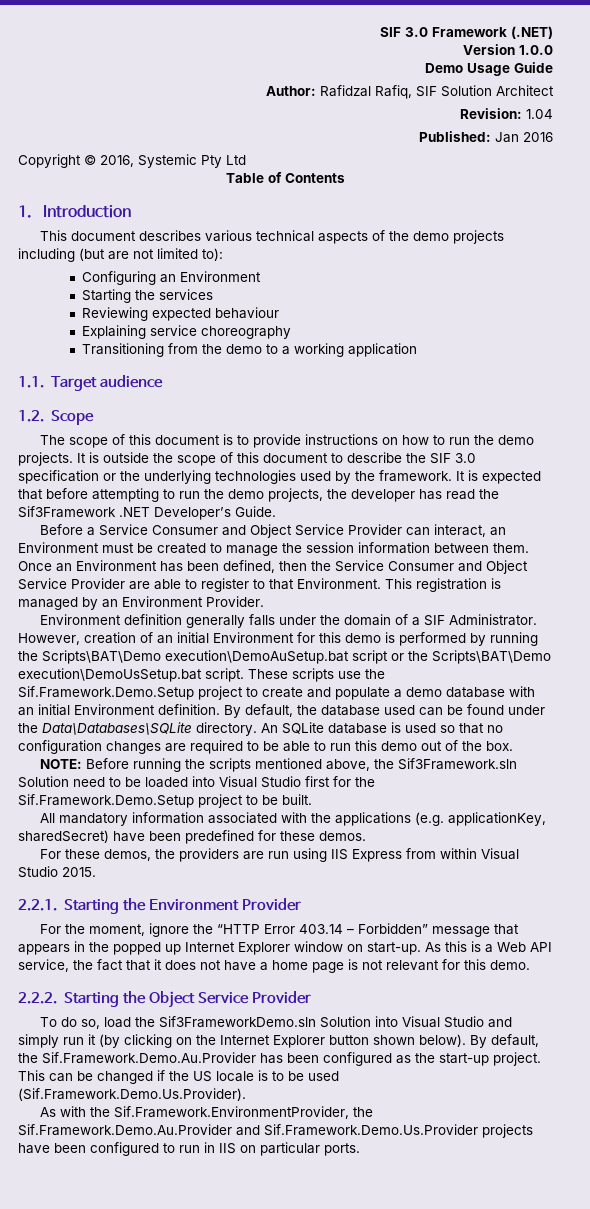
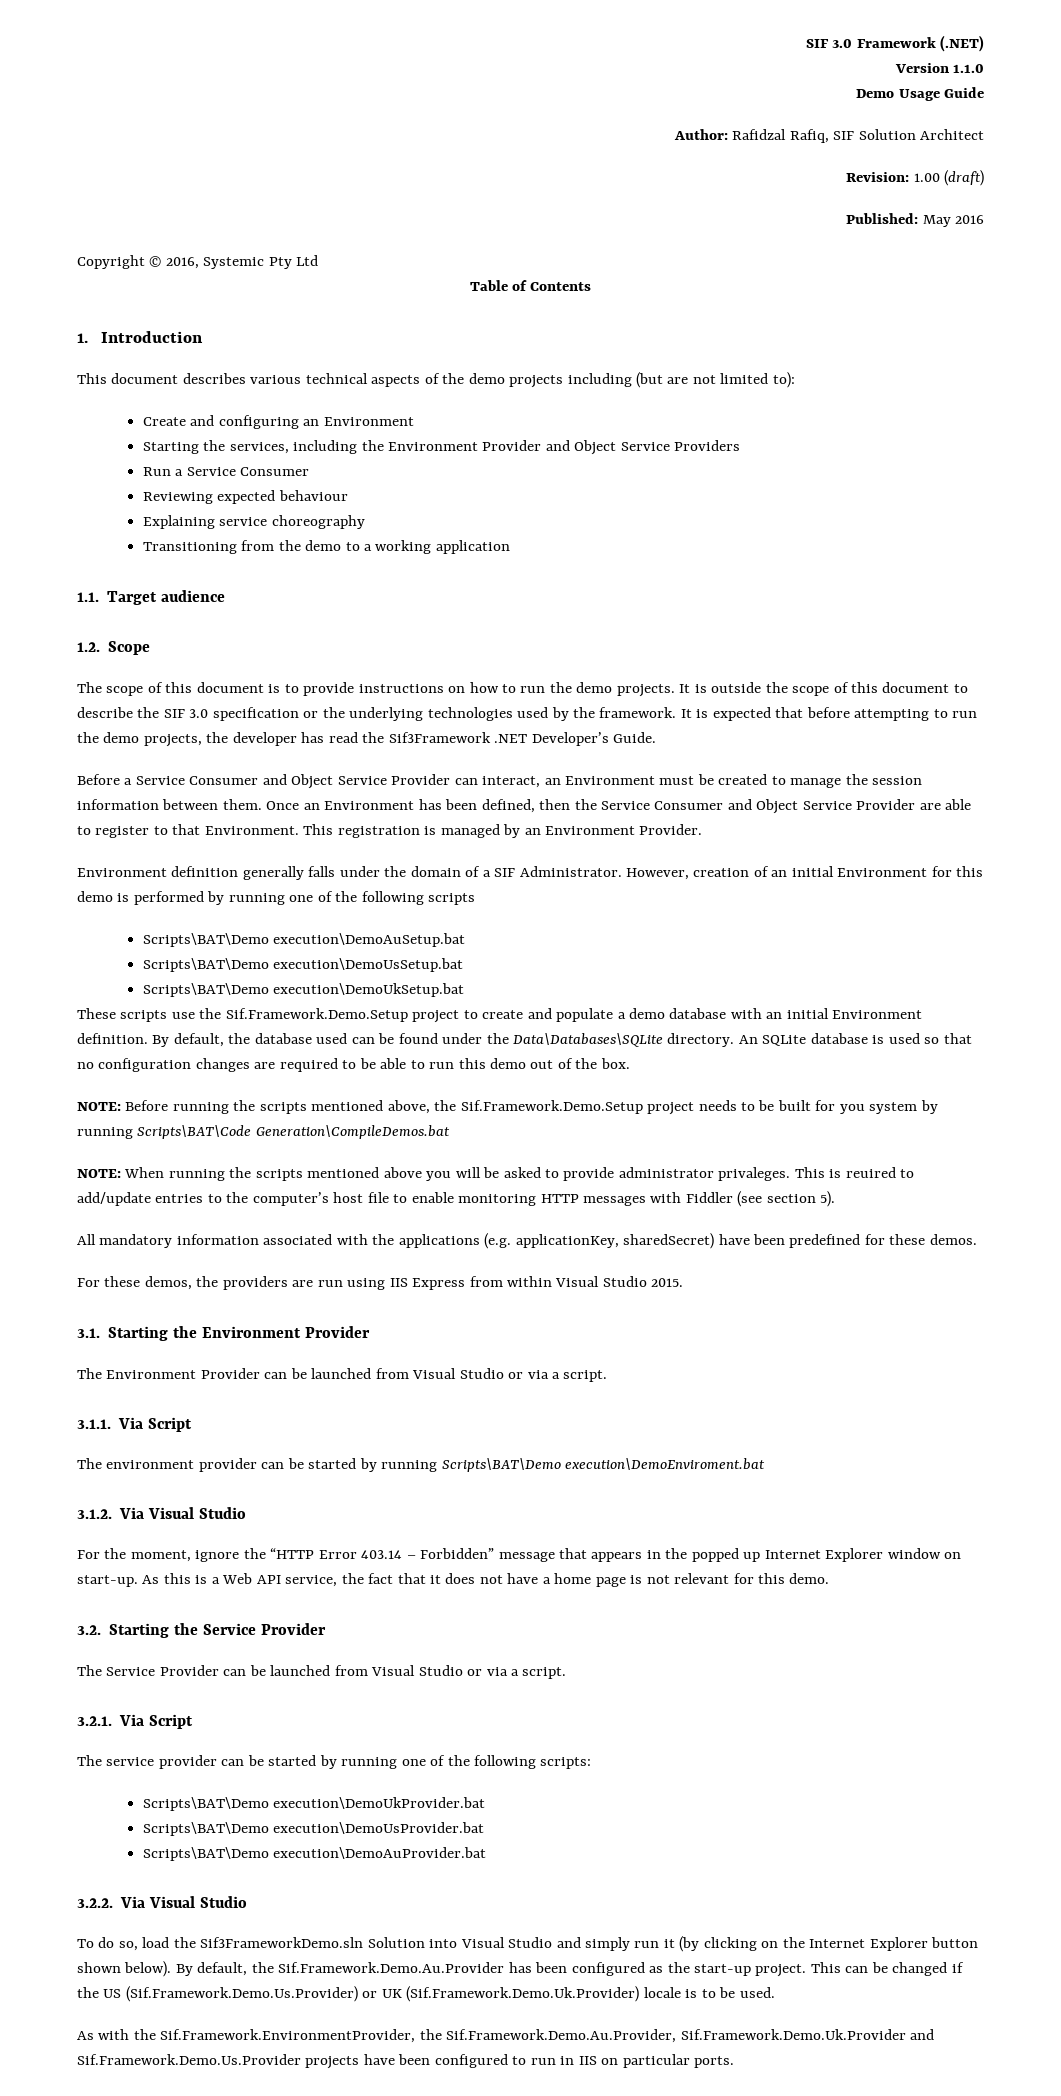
- Version 1.0.0
+ Version 1.1.0
- Revision: 1.04
+ Revision: 1.00 (draft)
- Published: Jan 2016
+ Published: May 2016
- Configuring an Environment
+ Create and configuring an Environment
- Starting the services
+ Starting the services, including the Environment Provider and Object Service Providers
+ Run a Service Consumer
- However, creation of an initial Environment for this demo is performed by running the Scripts\BAT\Demo execution\DemoAuSetup.bat script or the Scripts\BAT\Demo execution\DemoUsSetup.bat script. These scripts use the Sif.Framework.Demo.Setup project to create and populate a demo database with an initial Environment definition.
+ However, creation of an initial Environment for this demo is performed by running one of the following scripts
+ Scripts\BAT\Demo execution\DemoAuSetup.bat
+ Scripts\BAT\Demo execution\DemoUsSetup.bat
+ Scripts\BAT\Demo execution\DemoUkSetup.bat
+ These scripts use the Sif.Framework.Demo.Setup project to create and populate a demo database with an initial Environment definition.
- NOTE: Before running the scripts mentioned above, the Sif3Framework.sln Solution need to be loaded into Visual Studio first for the Sif.Framework.Demo.Setup project to be built.
+ NOTE: Before running the scripts mentioned above, the Sif.Framework.Demo.Setup project needs to be built for you system by running Scripts\BAT\Code Generation\CompileDemos.bat
+ NOTE: When running the scripts mentioned above you will be asked to provide administrator privaleges. This is reuired to add/update entries to the computer’s host file to enable monitoring HTTP messages with Fiddler (see section 5).
- 2.2.1. Starting the Environment Provider
+ 3.1. Starting the Environment Provider
+ The Environment Provider can be launched from Visual Studio or via a script.
+ 3.1.1. Via Script
+ The environment provider can be started by running Scripts\BAT\Demo execution\DemoEnviroment.bat
+ 3.1.2. Via Visual Studio
- 2.2.2. Starting the Object Service Provider
+ 3.2. Starting the Service Provider
+ The Service Provider can be launched from Visual Studio or via a script.
+ 3.2.1. Via Script
+ The service provider can be started by running one of the following scripts:
+ Scripts\BAT\Demo execution\DemoUkProvider.bat
+ Scripts\BAT\Demo execution\DemoUsProvider.bat
+ Scripts\BAT\Demo execution\DemoAuProvider.bat
+ 3.2.2. Via Visual Studio
- This can be changed if the US locale is to be used (Sif.Framework.Demo.Us.Provider).
+ This can be changed if the US (Sif.Framework.Demo.Us.Provider) or UK (Sif.Framework.Demo.Uk.Provider) locale is to be used.
- As with the Sif.Framework.EnvironmentProvider, the Sif.Framework.Demo.Au.Provider and Sif.Framework.Demo.Us.Provider projects have been configured to run in IIS on particular ports.
+ As with the Sif.Framework.EnvironmentProvider, the Sif.Framework.Demo.Au.Provider, Sif.Framework.Demo.Uk.Provider and Sif.Framework.Demo.Us.Provider projects have been configured to run in IIS on particular ports.

